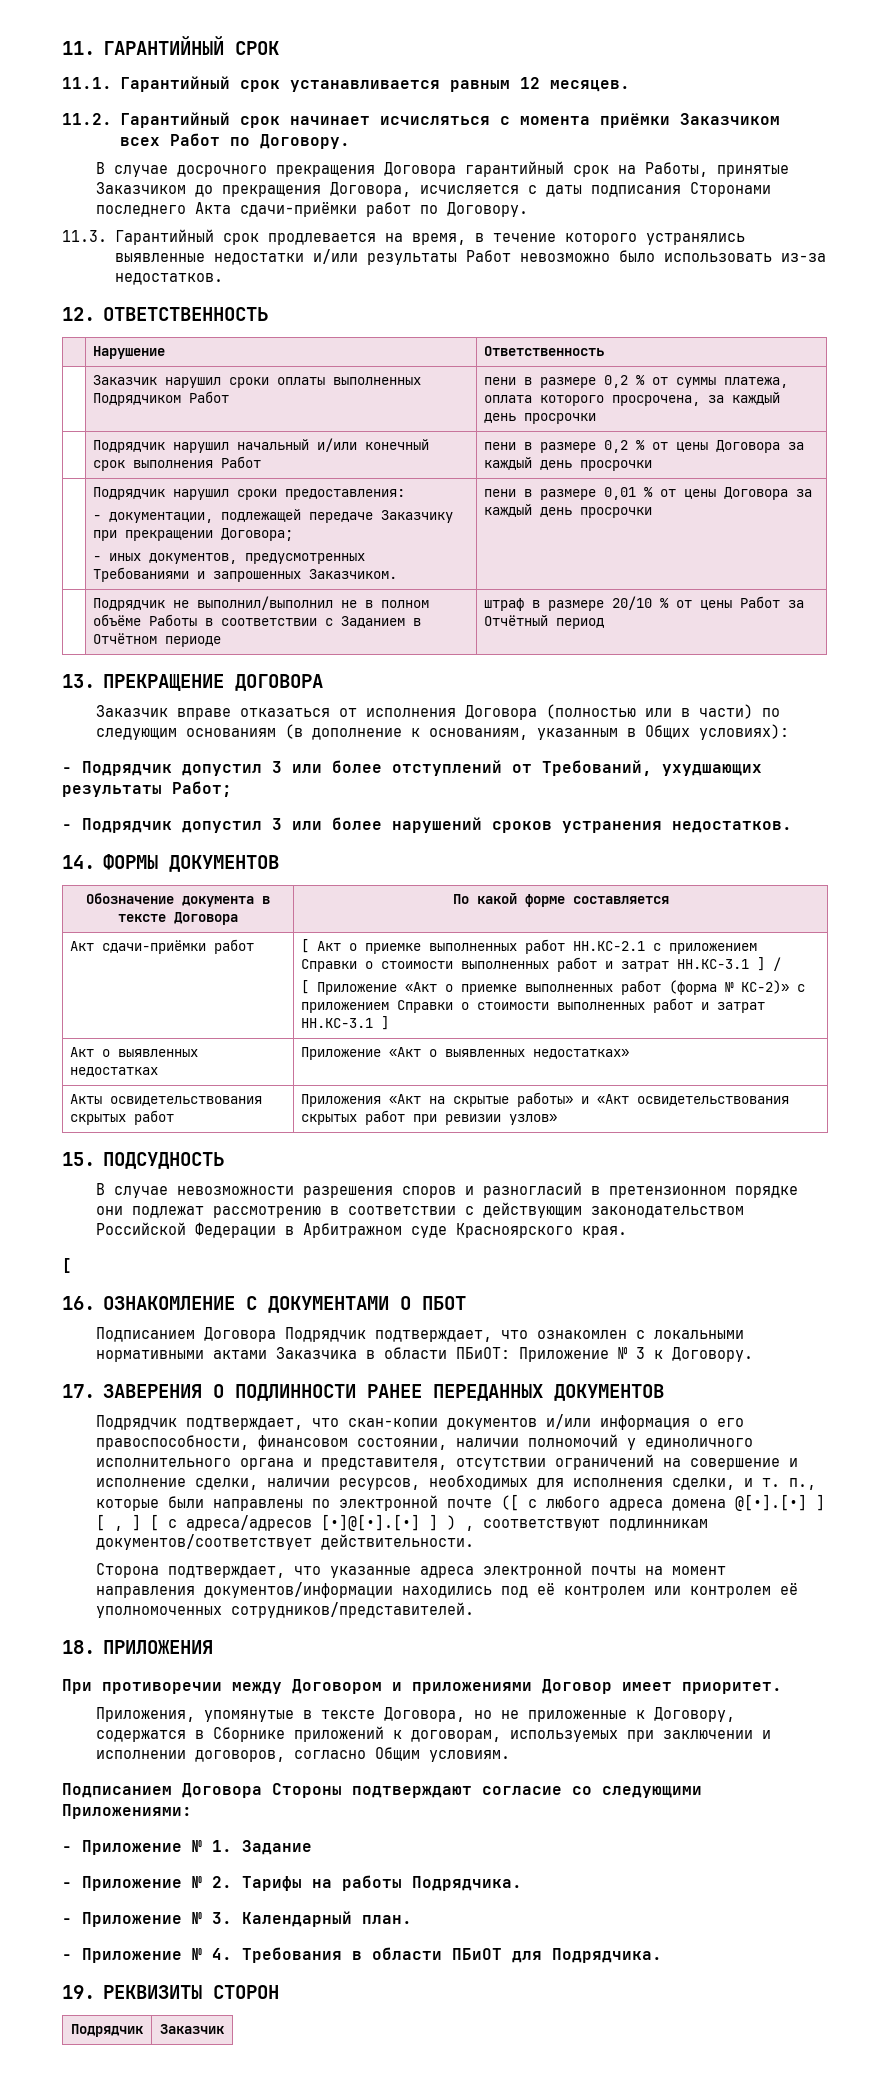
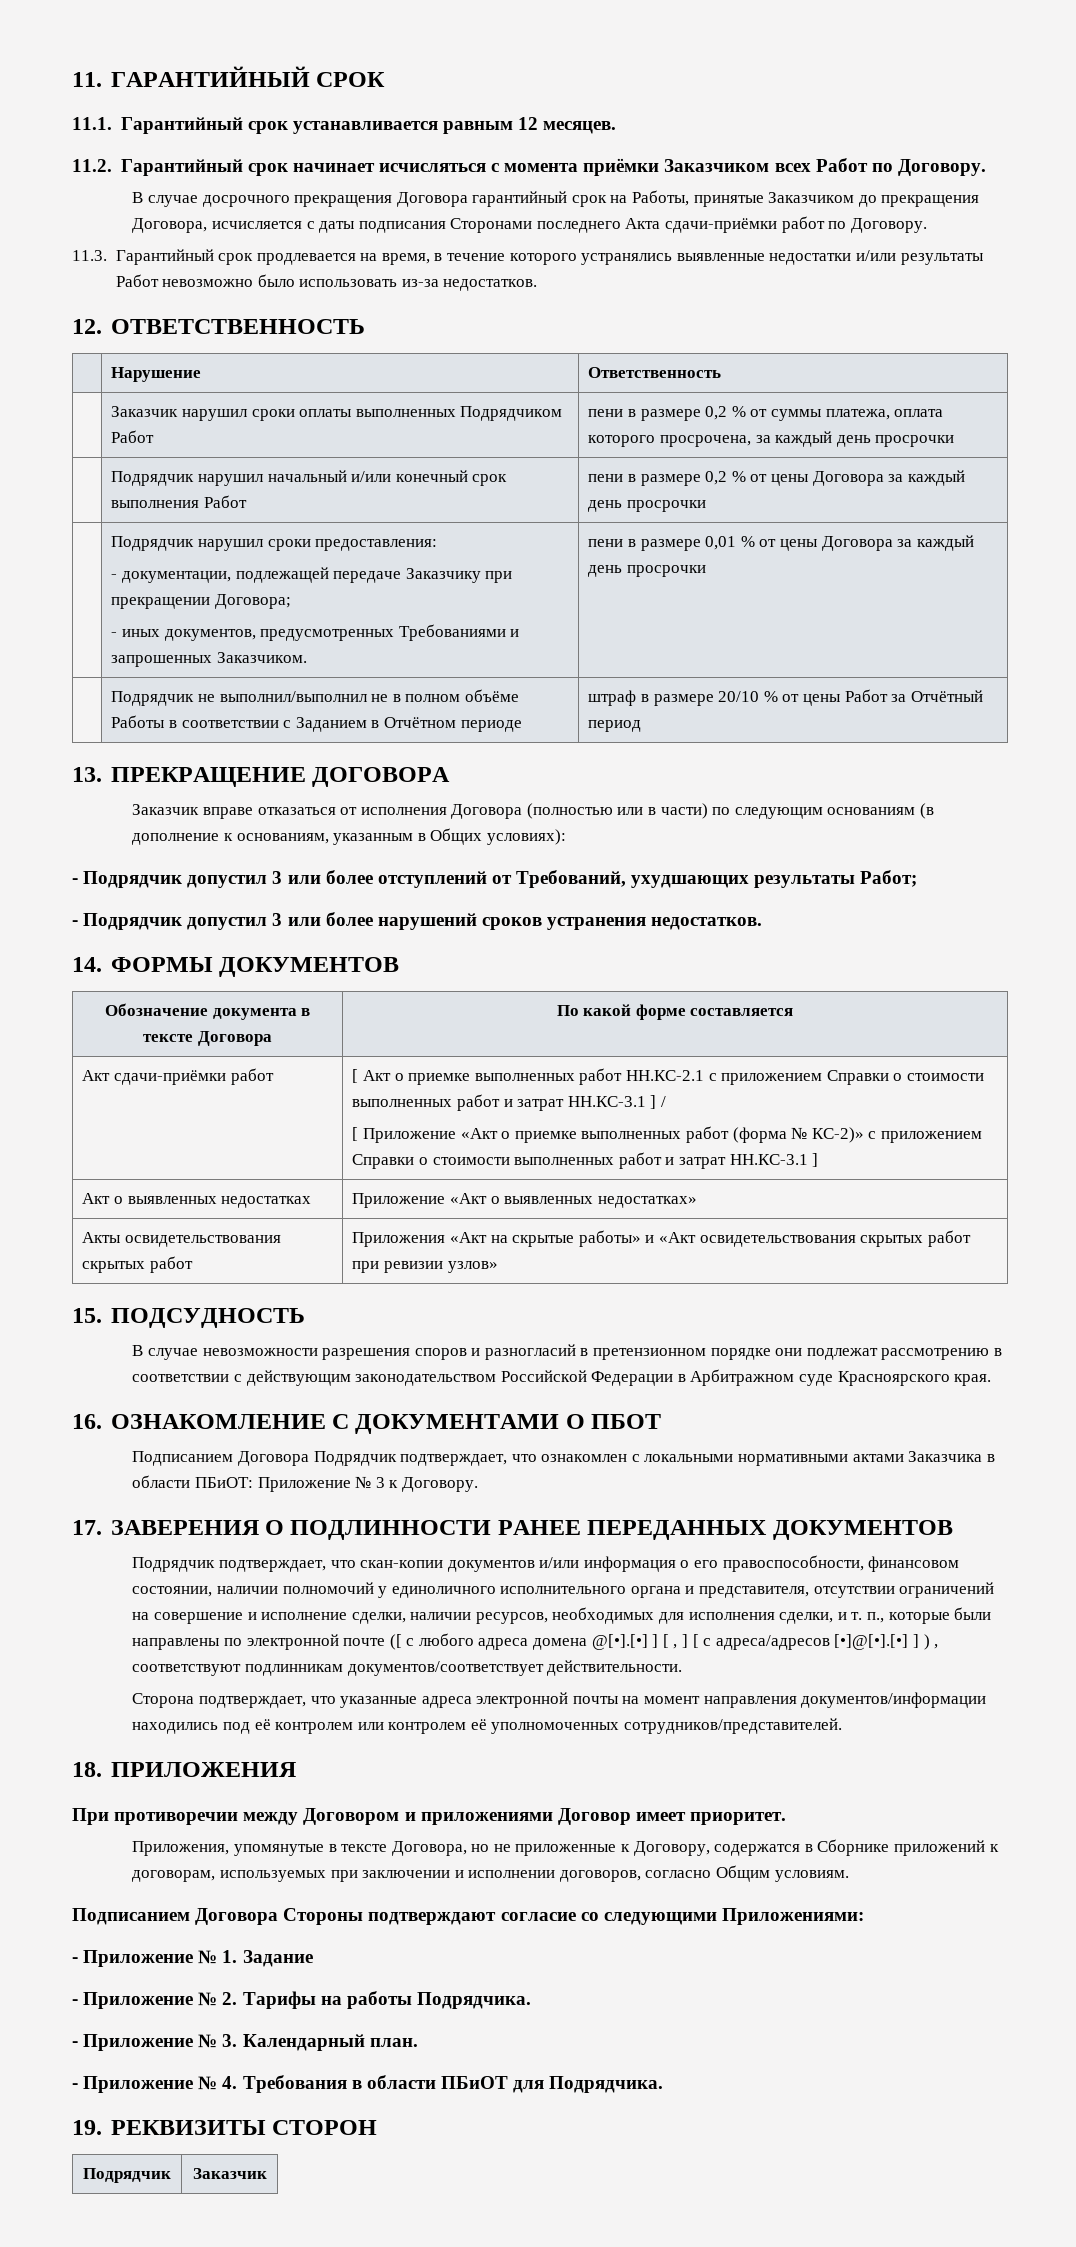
  В случае невозможности разрешения споров и разногласий в претензионном порядке они подлежат рассмотрению в соответствии с действующим законодательством Российской Федерации в Арбитражном суде Красноярского края.
- [

